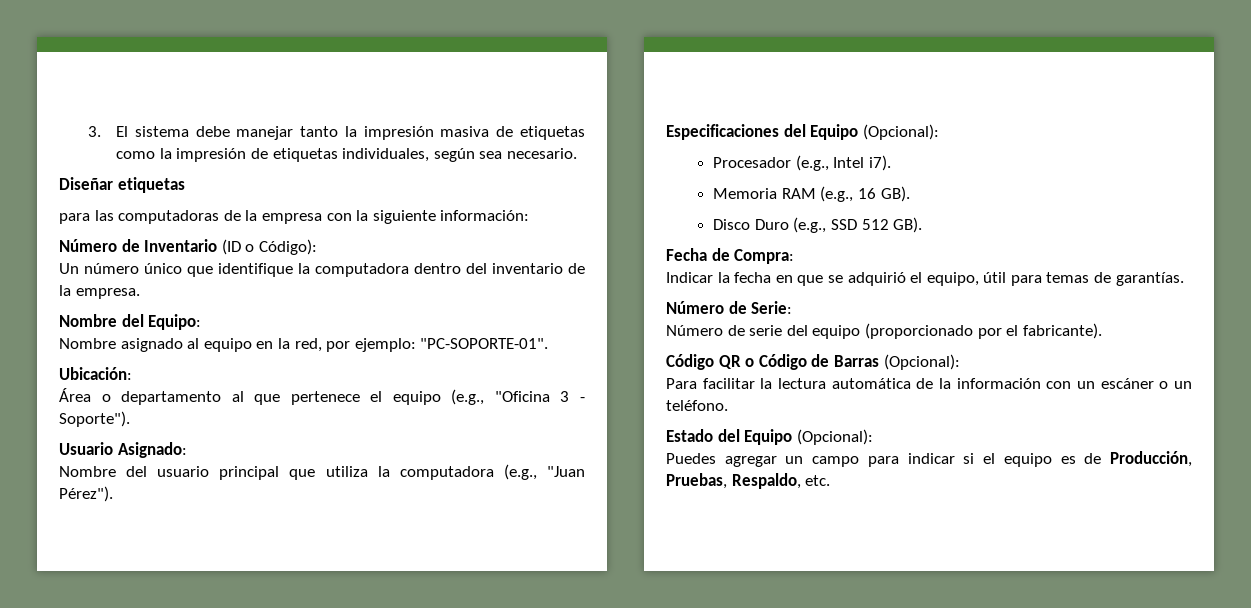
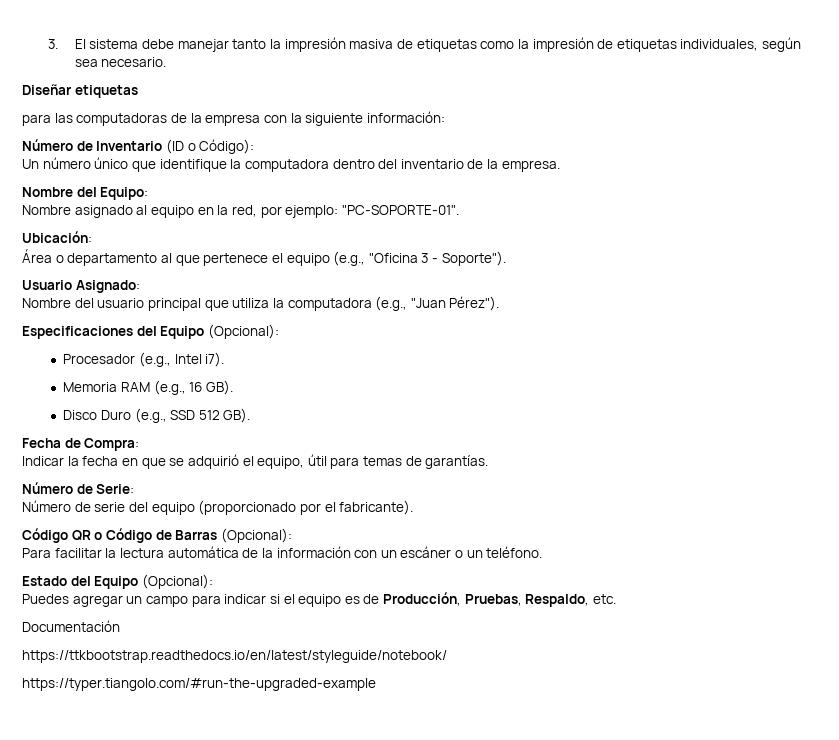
+ Documentación
+ https://ttkbootstrap.readthedocs.io/en/latest/styleguide/notebook/
+ https://typer.tiangolo.com/#run-the-upgraded-example

